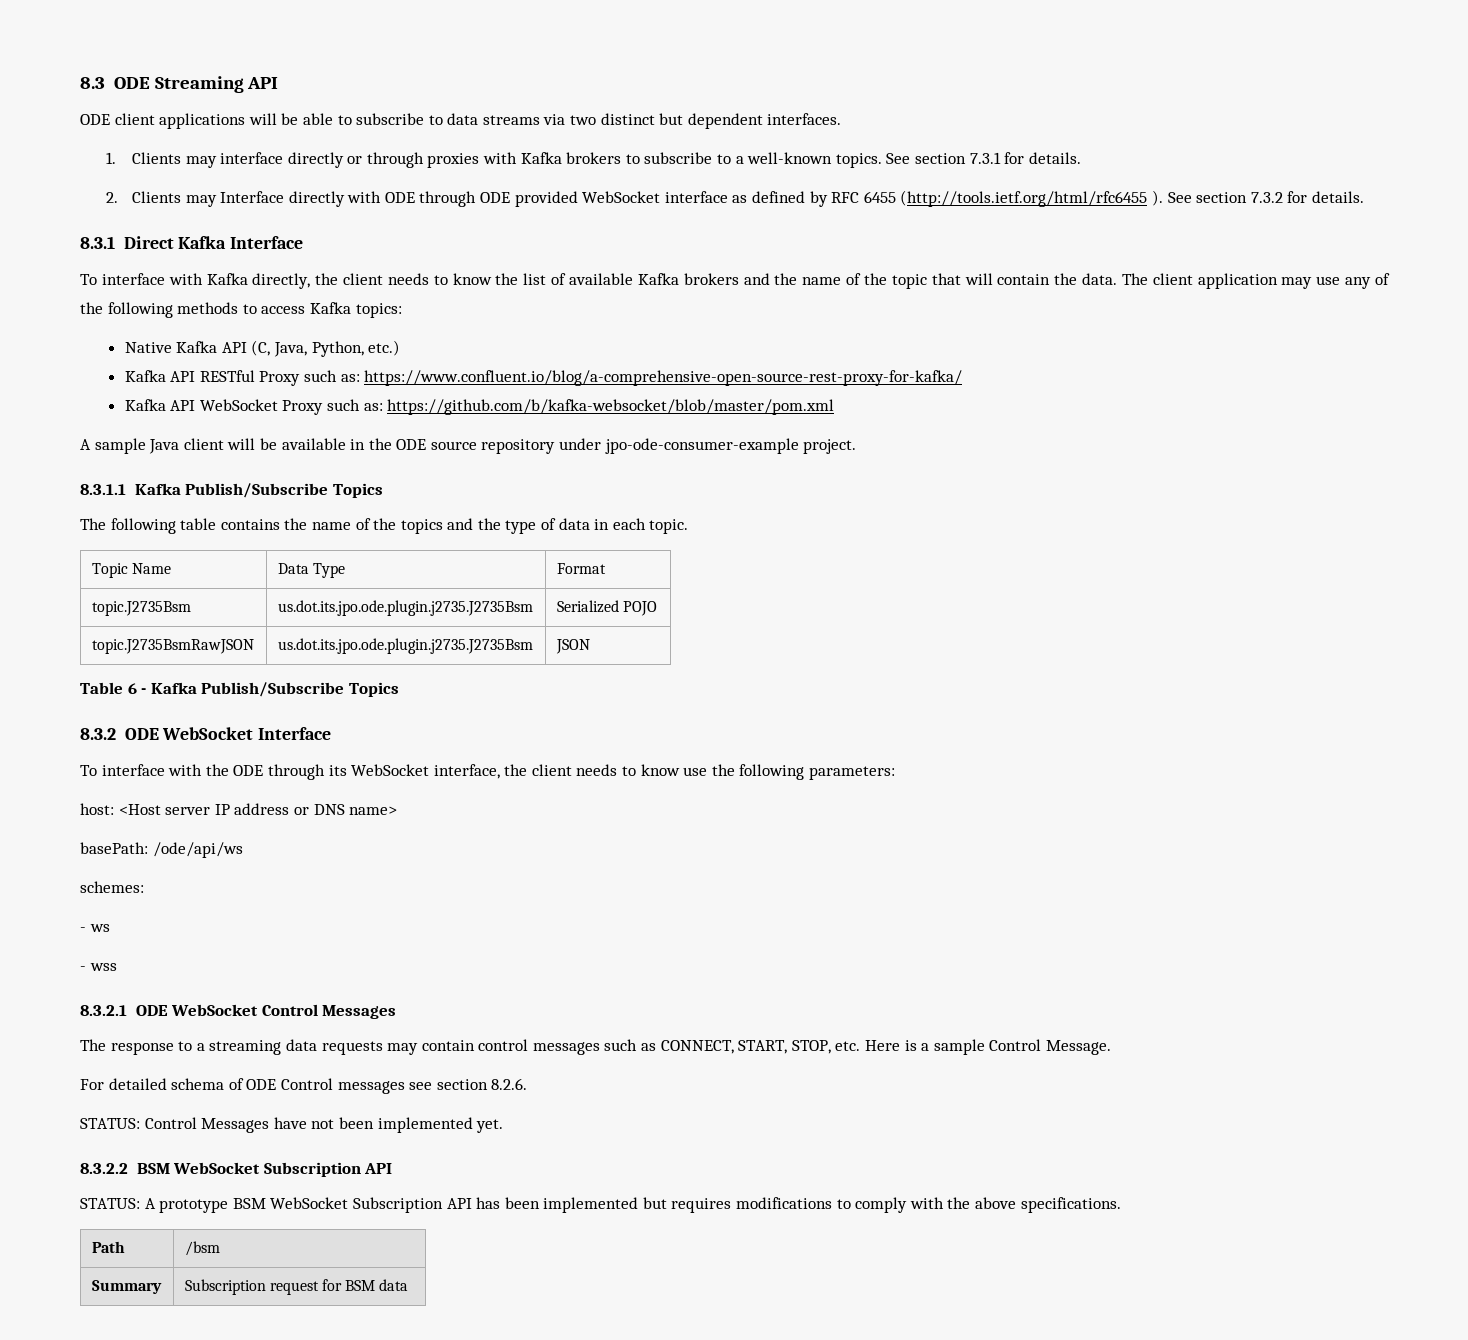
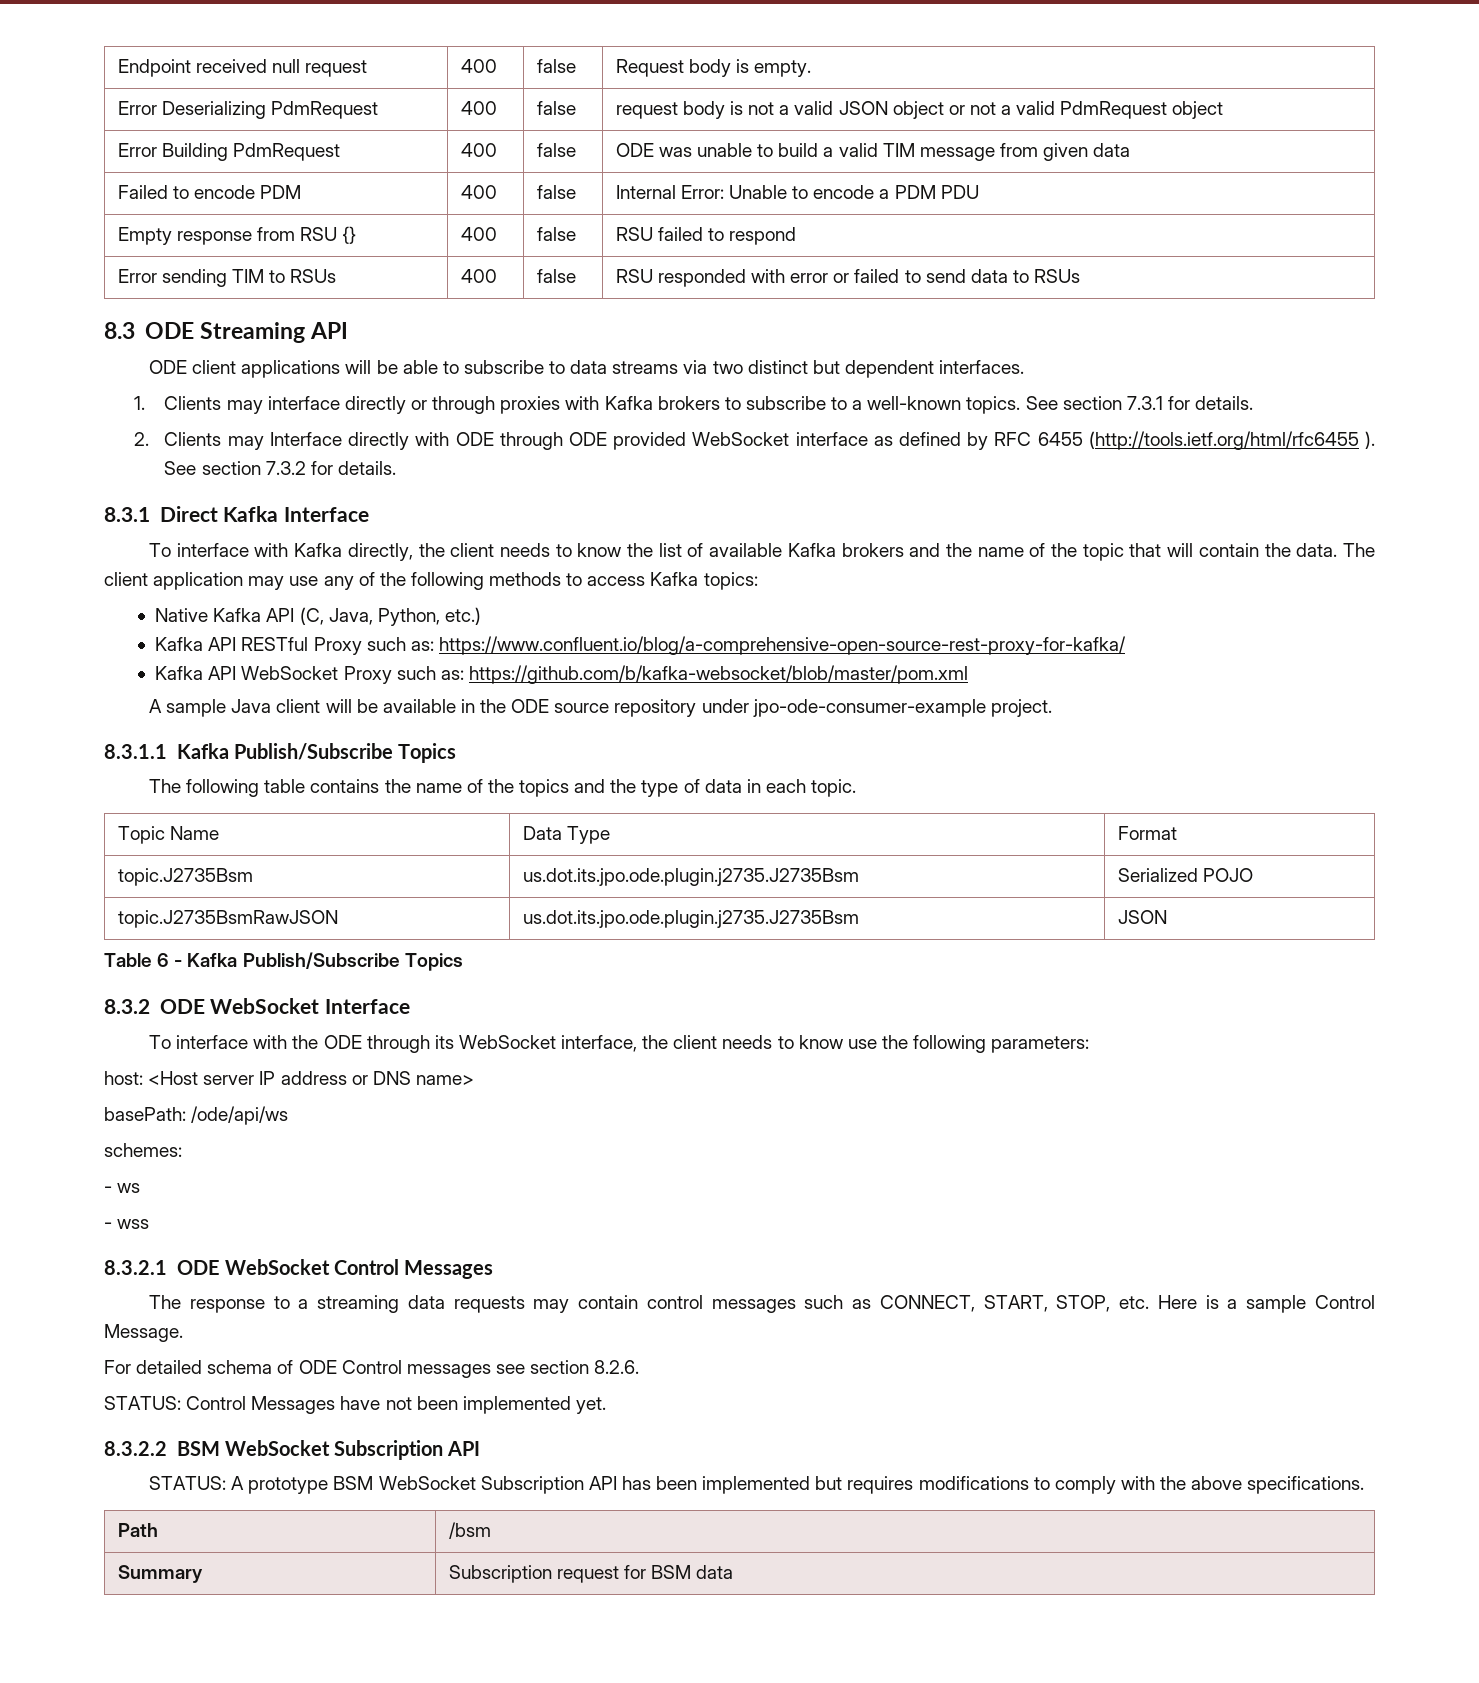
+ Endpoint received null request | 400 | false | Request body is empty.
+ Error Deserializing PdmRequest | 400 | false | request body is not a valid JSON object or not a valid PdmRequest object
+ Error Building PdmRequest | 400 | false | ODE was unable to build a valid TIM message from given data
+ Failed to encode PDM | 400 | false | Internal Error: Unable to encode a PDM PDU
+ Empty response from RSU {} | 400 | false | RSU failed to respond
+ Error sending TIM to RSUs | 400 | false | RSU responded with error or failed to send data to RSUs

